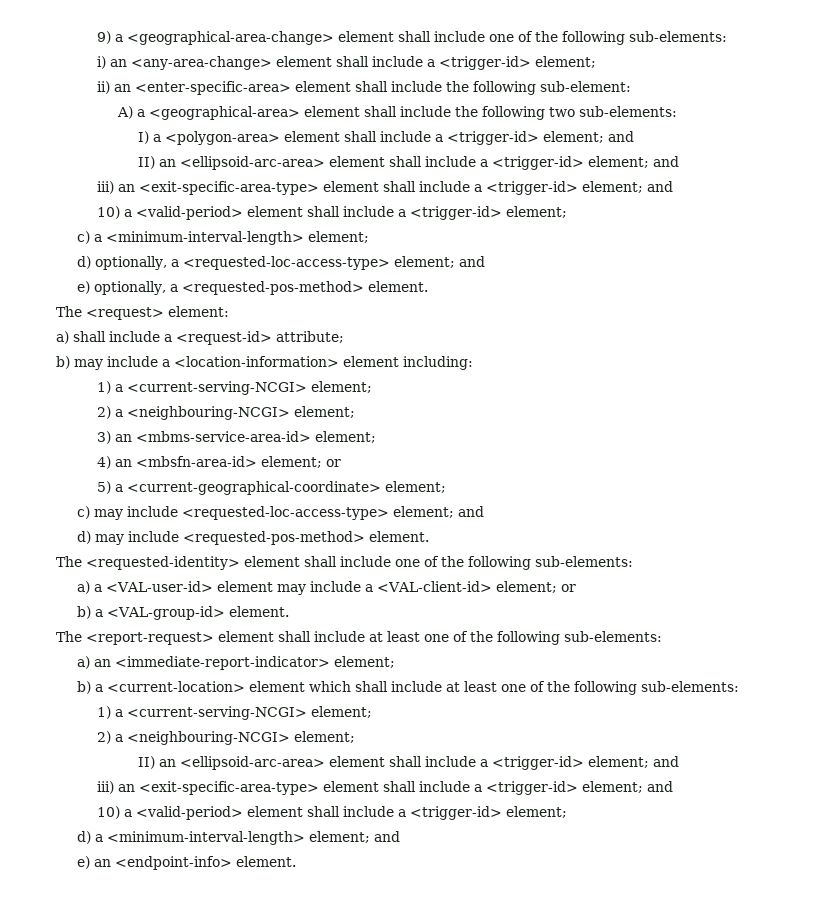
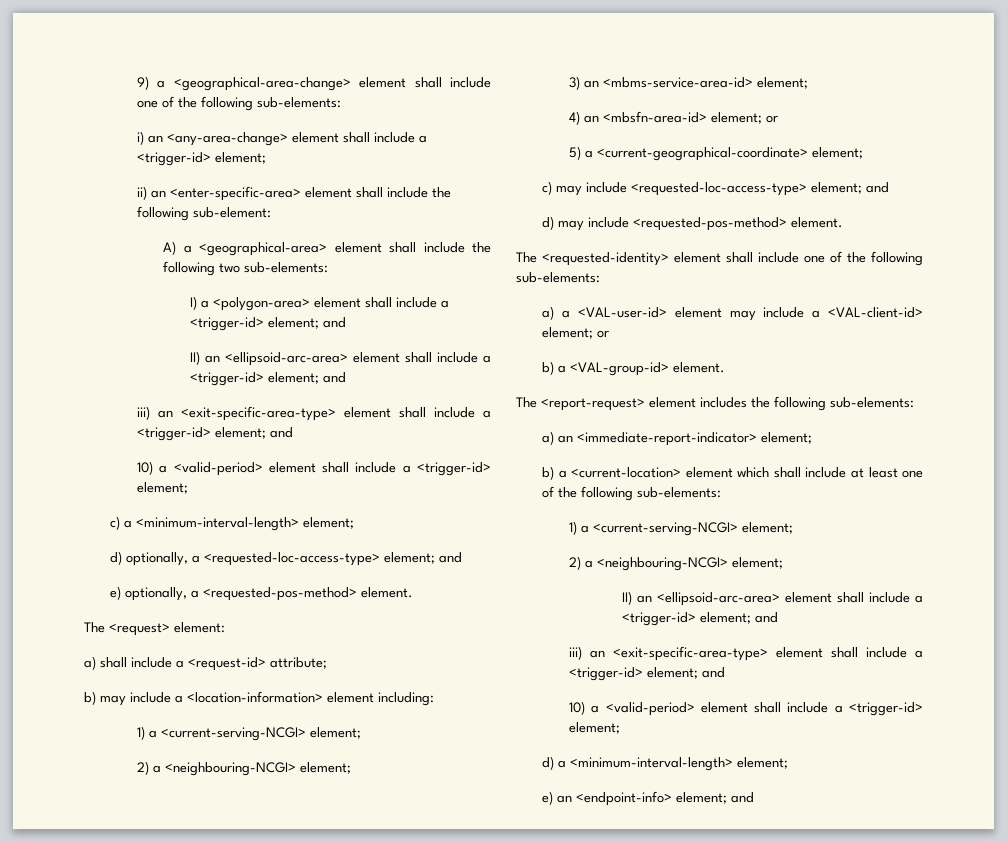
- The <report-request> element shall include at least one of the following sub-elements:
+ The <report-request> element includes the following sub-elements:
- d) a <minimum-interval-length> element; and
+ d) a <minimum-interval-length> element;
- e) an <endpoint-info> element.
+ e) an <endpoint-info> element; and

